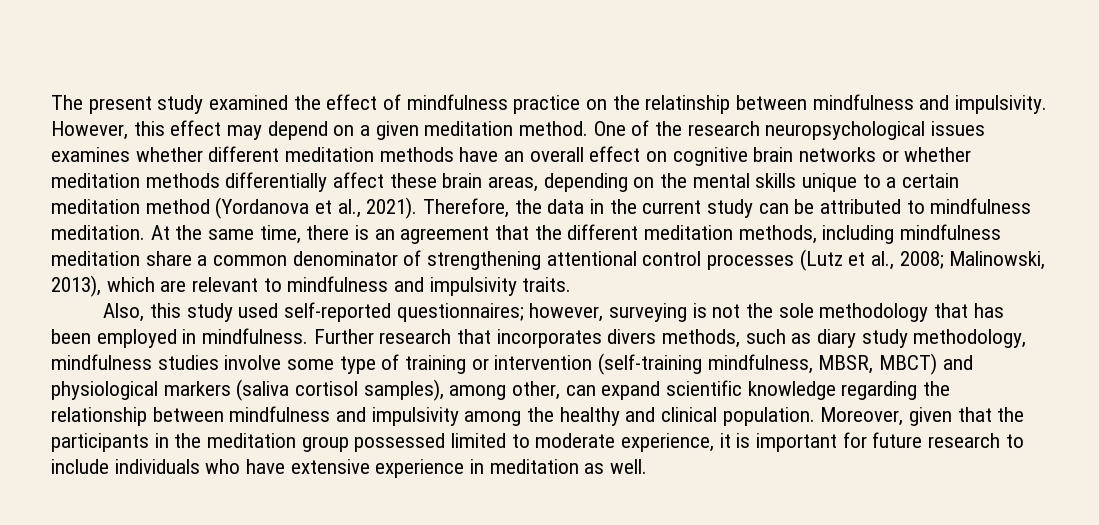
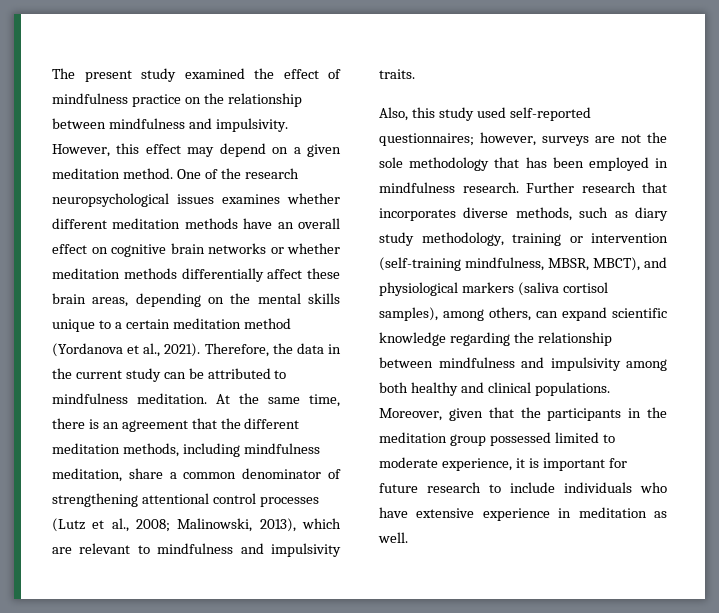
- The present study examined the effect of mindfulness practice on the relatinship between mindfulness and impulsivity.
+ The present study examined the effect of mindfulness practice on the relationship between mindfulness and impulsivity.
- At the same time, there is an agreement that the different meditation methods, including mindfulness meditation share a common denominator of strengthening attentional control processes (Lutz et al., 2008; Malinowski, 2013), which are relevant to mindfulness and impulsivity traits.
+ At the same time, there is an agreement that the different meditation methods, including mindfulness meditation, share a common denominator of strengthening attentional control processes (Lutz et al., 2008; Malinowski, 2013), which are relevant to mindfulness and impulsivity traits.
- Also, this study used self-reported questionnaires; however, surveying is not the sole methodology that has been employed in mindfulness.
+ Also, this study used self-reported questionnaires; however, surveys are not the sole methodology that has been employed in mindfulness research.
- Further research that incorporates divers methods, such as diary study methodology, mindfulness studies involve some type of training or intervention (self-training mindfulness, MBSR, MBCT) and physiological markers (saliva cortisol samples), among other, can expand scientific knowledge regarding the relationship between mindfulness and impulsivity among the healthy and clinical population.
+ Further research that incorporates diverse methods, such as diary study methodology, training or intervention (self-training mindfulness, MBSR, MBCT), and physiological markers (saliva cortisol samples), among others, can expand scientific knowledge regarding the relationship between mindfulness and impulsivity among both healthy and clinical populations.

